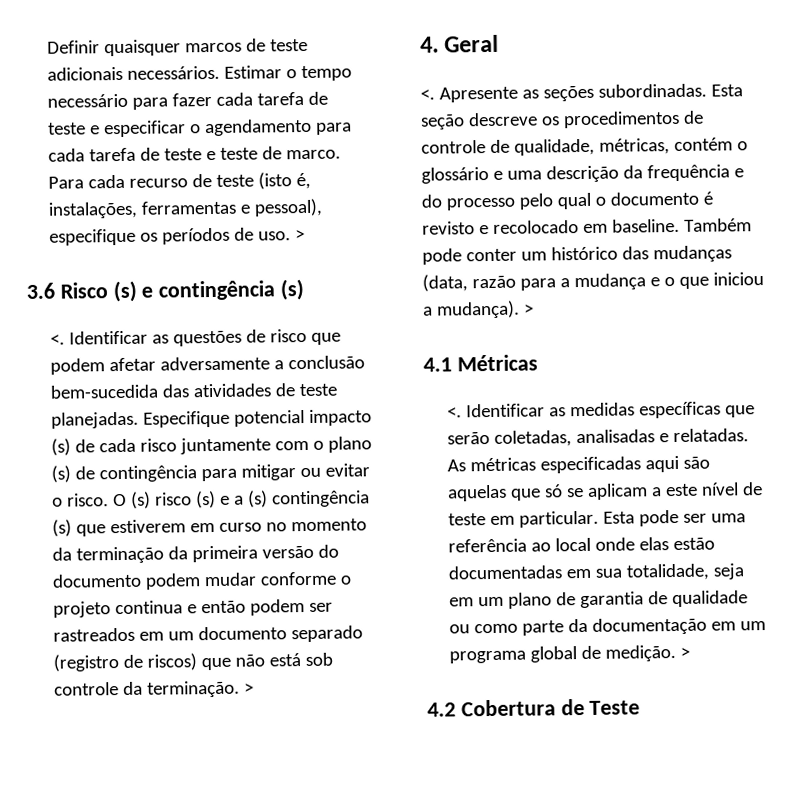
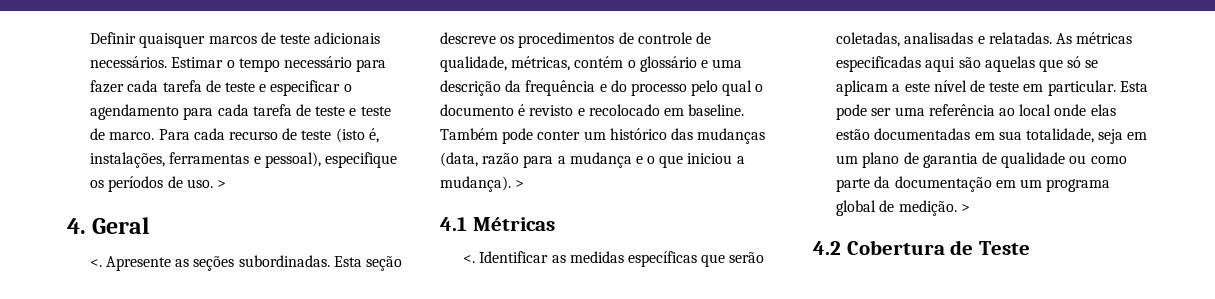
- 3.6 Risco (s) e contingência (s)
- <. Identificar as questões de risco que podem afetar adversamente a conclusão bem-sucedida das atividades de teste planejadas. Especifique potencial impacto (s) de cada risco juntamente com o plano (s) de contingência para mitigar ou evitar o risco. O (s) risco (s) e a (s) contingência (s) que estiverem em curso no momento da terminação da primeira versão do documento podem mudar conforme o projeto continua e então podem ser rastreados em um documento separado (registro de riscos) que não está sob controle da terminação. >

